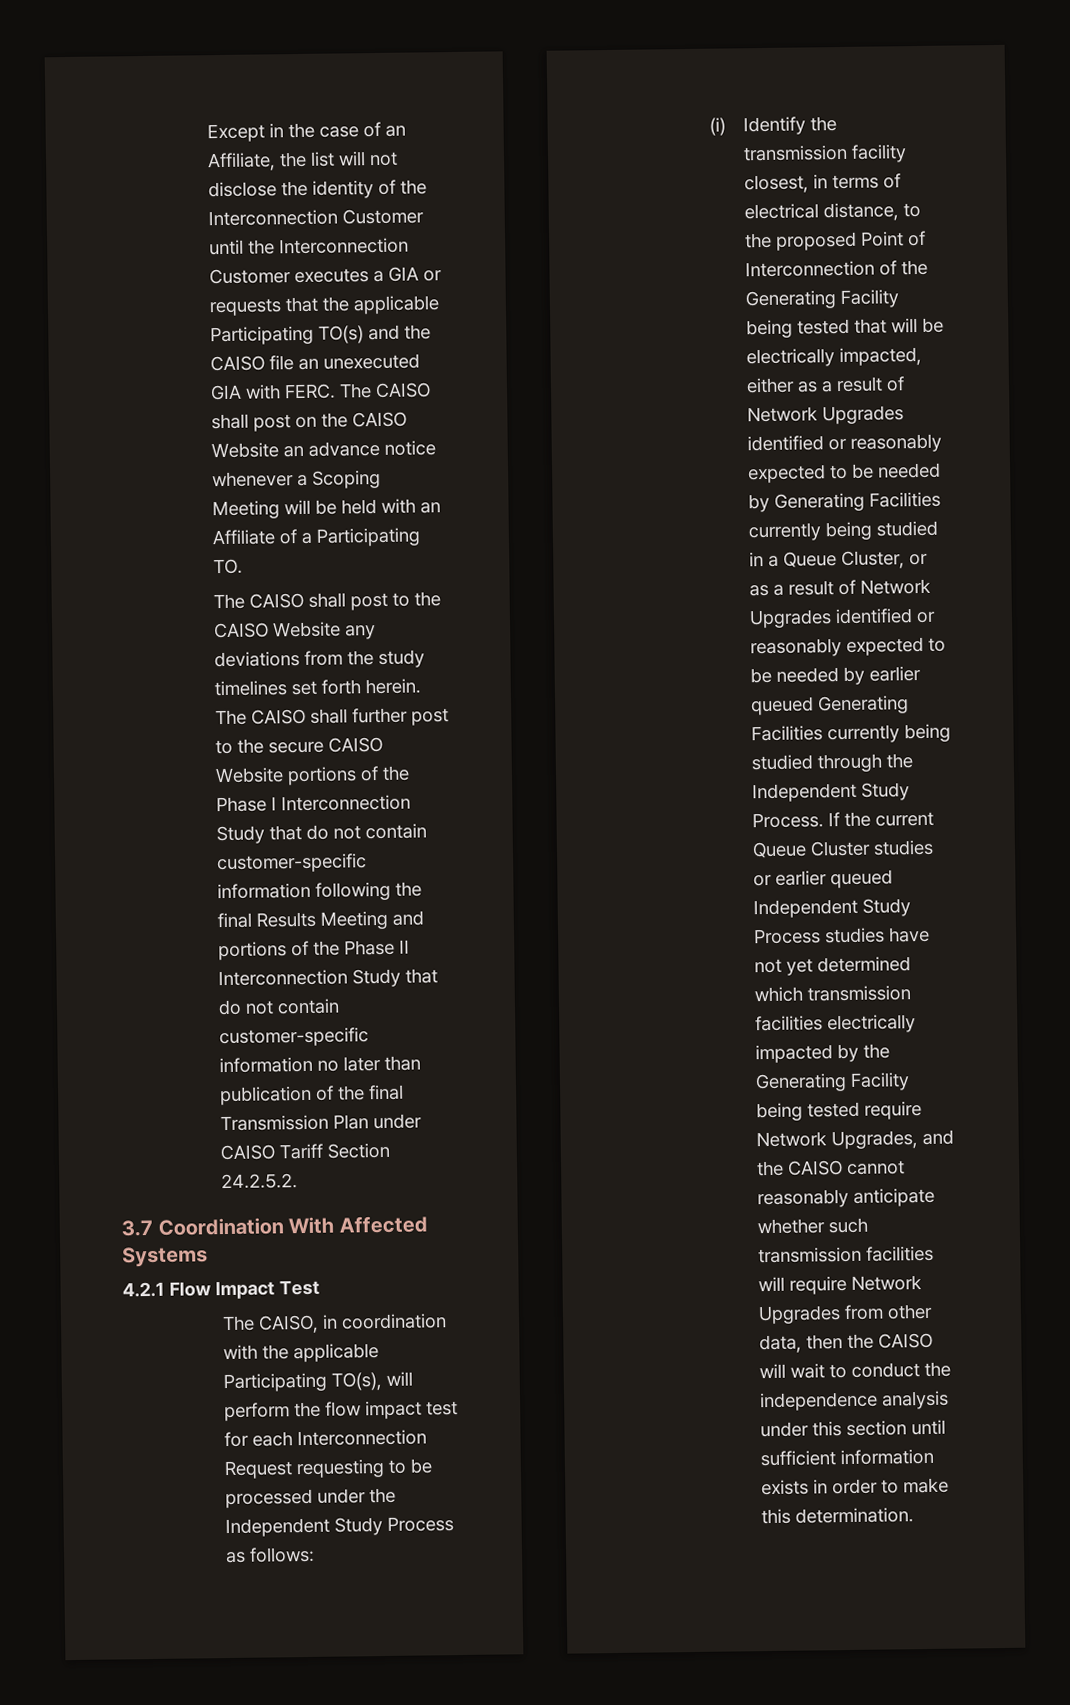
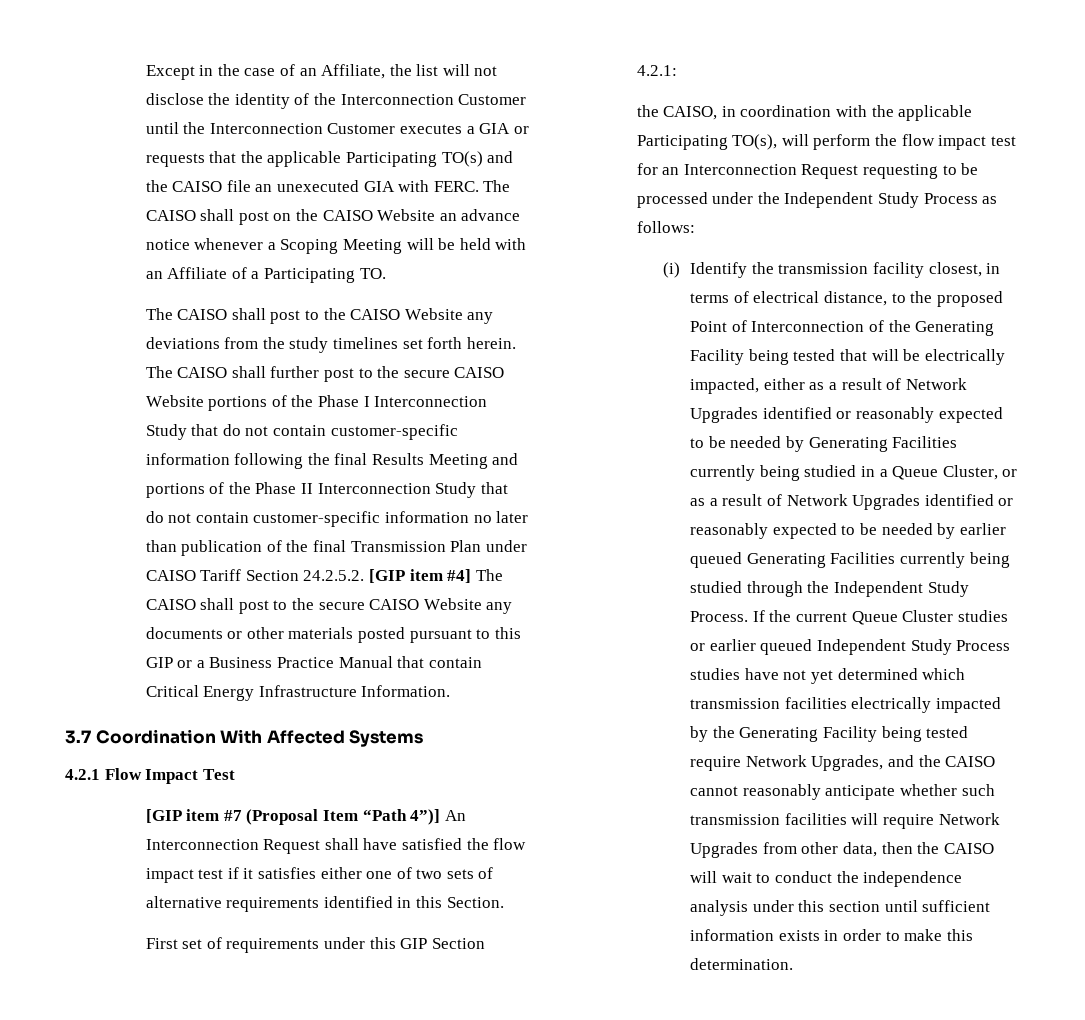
- The CAISO shall further post to the secure CAISO Website portions of the Phase I Interconnection Study that do not contain customer-specific information following the final Results Meeting and portions of the Phase II Interconnection Study that do not contain customer-specific information no later than publication of the final Transmission Plan under CAISO Tariff Section 24.2.5.2.
+ The CAISO shall further post to the secure CAISO Website portions of the Phase I Interconnection Study that do not contain customer-specific information following the final Results Meeting and portions of the Phase II Interconnection Study that do not contain customer-specific information no later than publication of the final Transmission Plan under CAISO Tariff Section 24.2.5.2. [GIP item #4] The CAISO shall post to the secure CAISO Website any documents or other materials posted pursuant to this GIP or a Business Practice Manual that contain Critical Energy Infrastructure Information.
- The CAISO, in coordination with the applicable Participating TO(s), will perform the flow impact test for each Interconnection Request requesting to be processed under the Independent Study Process as follows:
+ [GIP item #7 (Proposal Item “Path 4”)] An Interconnection Request shall have satisfied the flow impact test if it satisfies either one of two sets of alternative requirements identified in this Section.
+ First set of requirements under this GIP Section 4.2.1:
+ the CAISO, in coordination with the applicable Participating TO(s), will perform the flow impact test for an Interconnection Request requesting to be processed under the Independent Study Process as follows:

